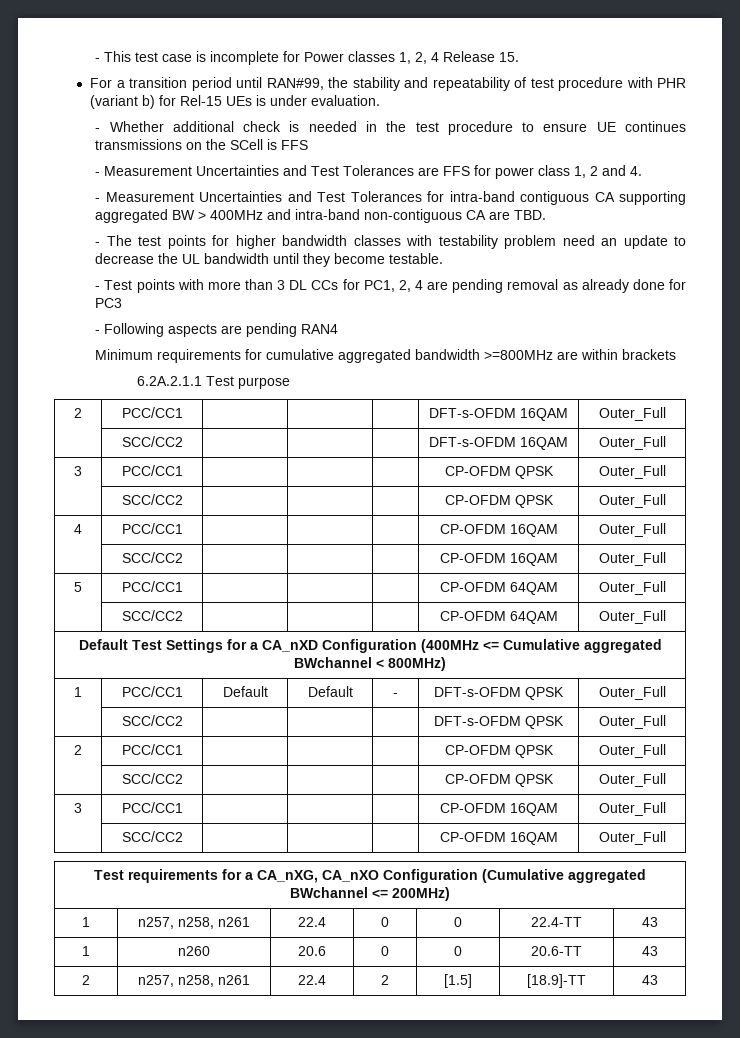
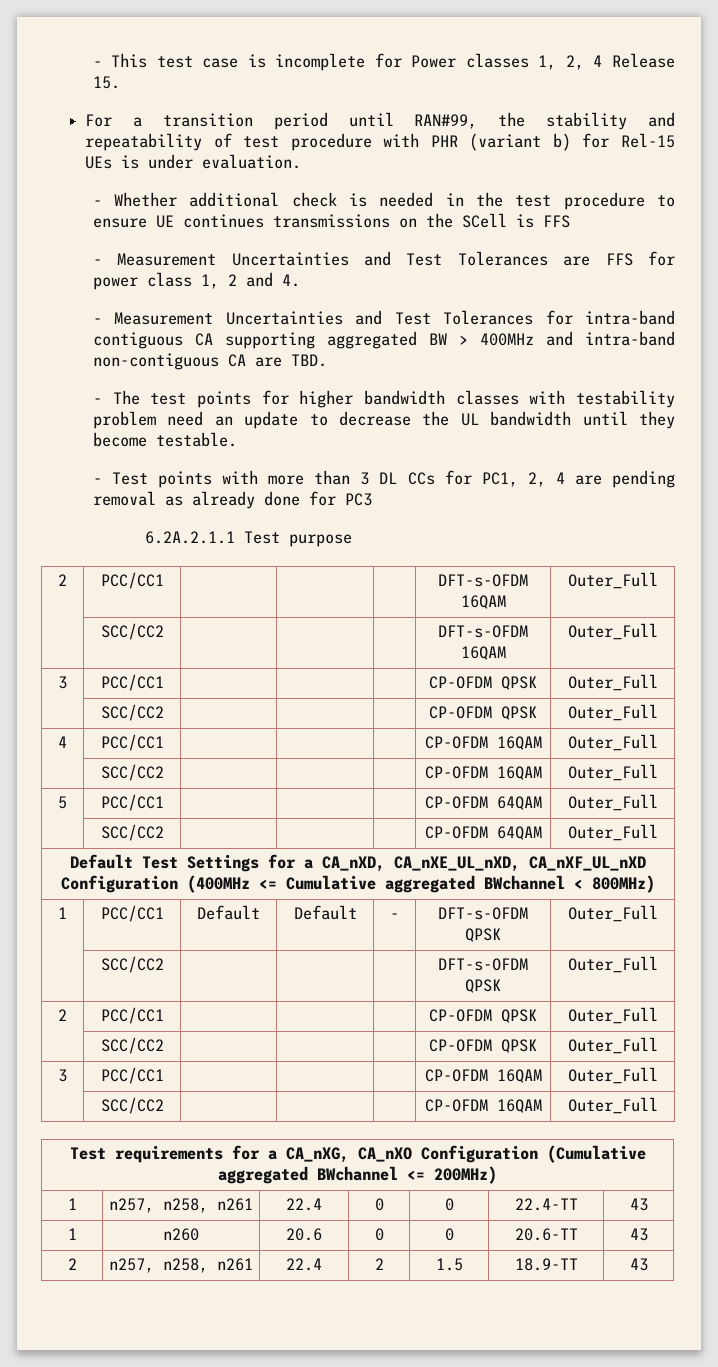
- - Following aspects are pending RAN4
- Minimum requirements for cumulative aggregated bandwidth >=800MHz are within brackets
- Default Test Settings for a CA_nXD Configuration (400MHz <= Cumulative aggregated BWchannel < 800MHz)
+ Default Test Settings for a CA_nXD, CA_nXE_UL_nXD, CA_nXF_UL_nXD Configuration (400MHz <= Cumulative aggregated BWchannel < 800MHz)
- 2 | n257, n258, n261 | 22.4 | 2 | [1.5] | [18.9]-TT | 43
+ 2 | n257, n258, n261 | 22.4 | 2 | 1.5 | 18.9-TT | 43

